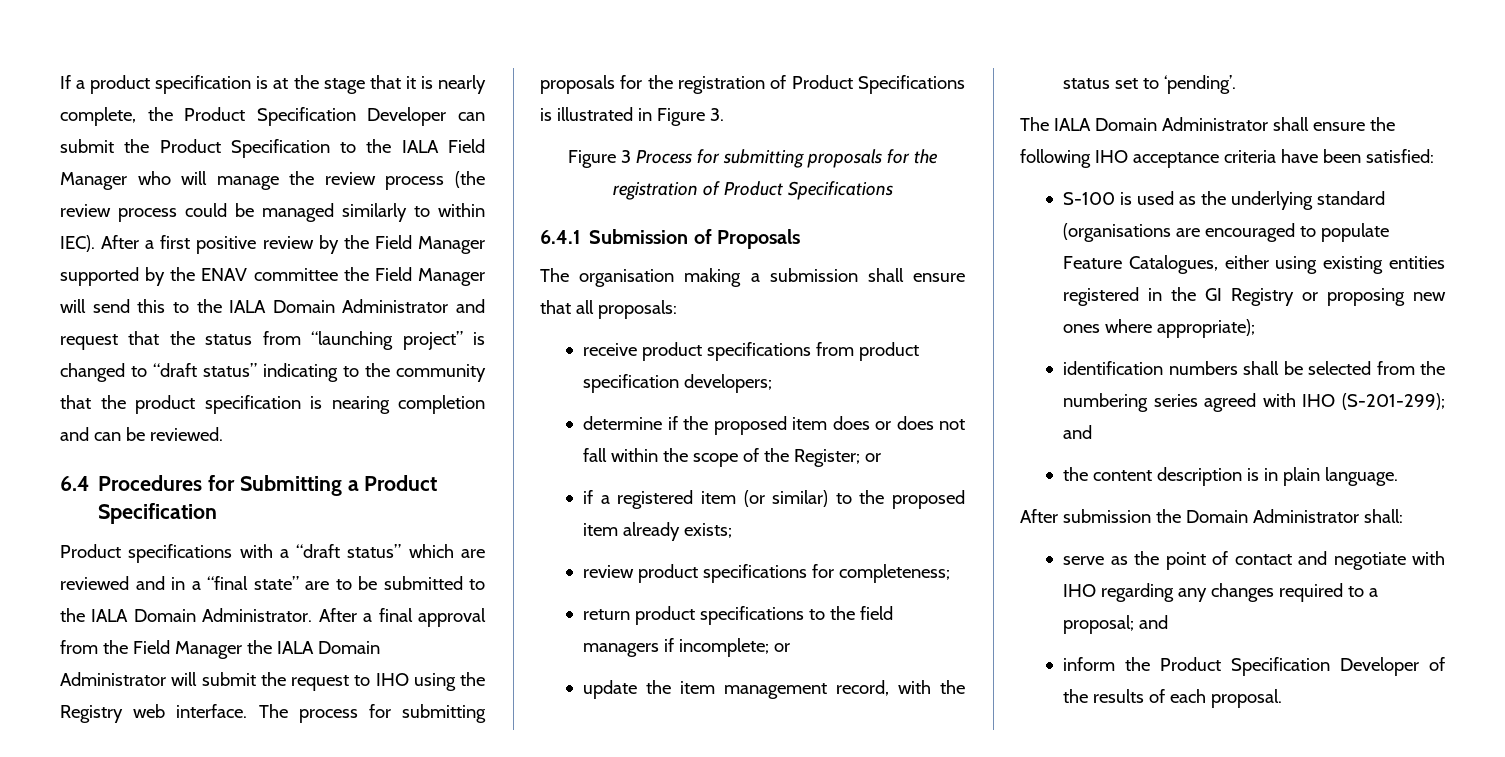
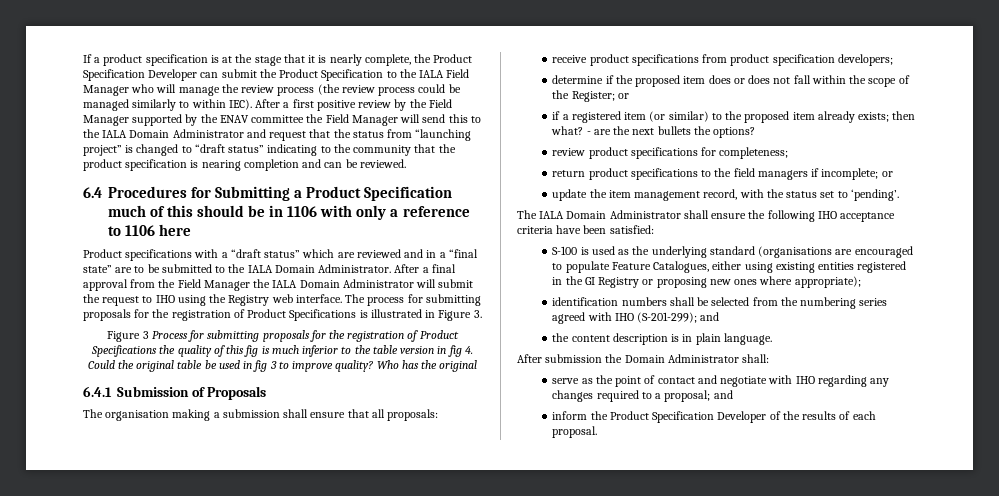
- 6.4 Procedures for Submitting a Product Specification
+ 6.4 Procedures for Submitting a Product Specification much of this should be in 1106 with only a reference to 1106 here
- Figure 3 Process for submitting proposals for the registration of Product Specifications
+ Figure 3 Process for submitting proposals for the registration of Product Specifications the quality of this fig is much inferior to the table version in fig 4. Could the original table be used in fig 3 to improve quality? Who has the original
- if a registered item (or similar) to the proposed item already exists;
+ if a registered item (or similar) to the proposed item already exists; then what? - are the next bullets the options?

